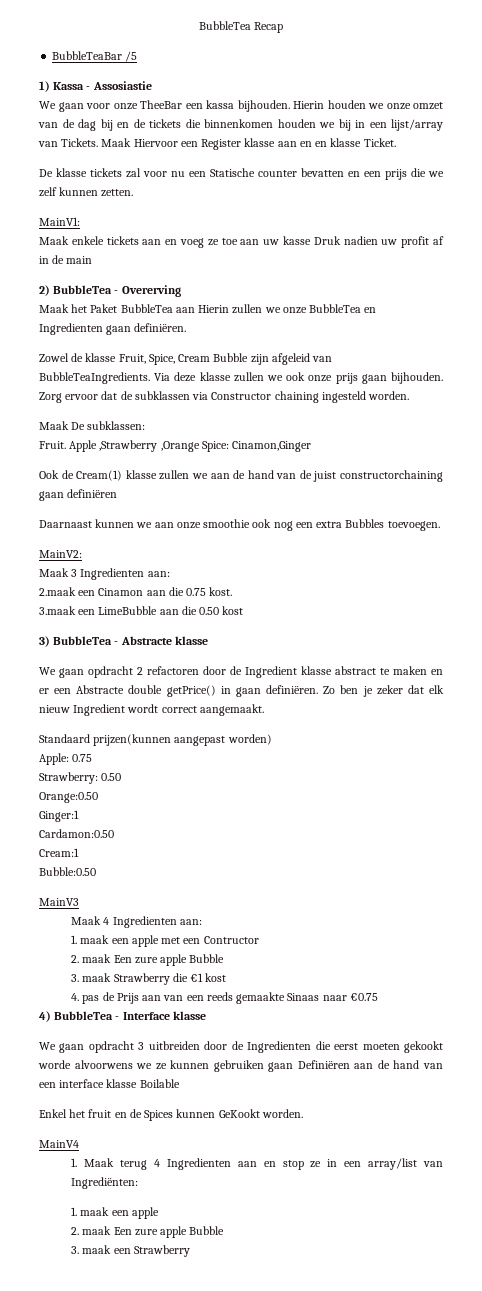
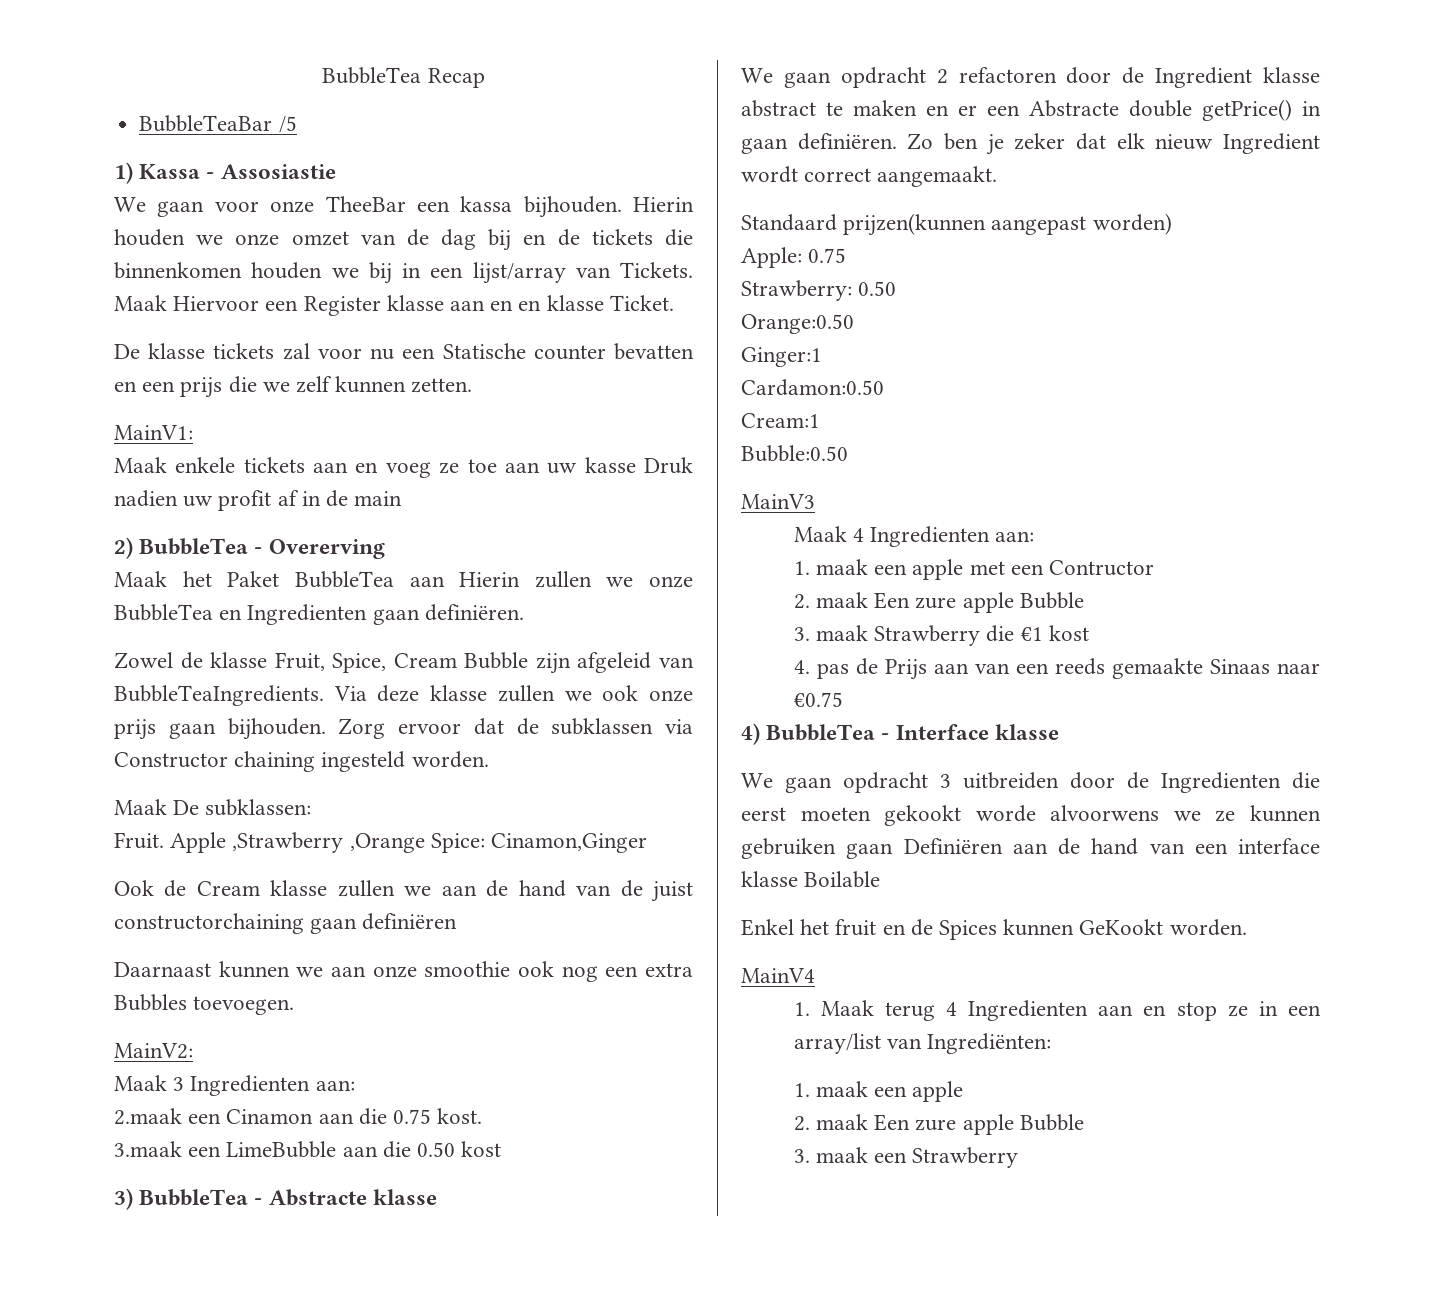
- Ook de Cream(1) klasse zullen we aan de hand van de juist constructorchaining gaan definiëren
+ Ook de Cream klasse zullen we aan de hand van de juist constructorchaining gaan definiëren

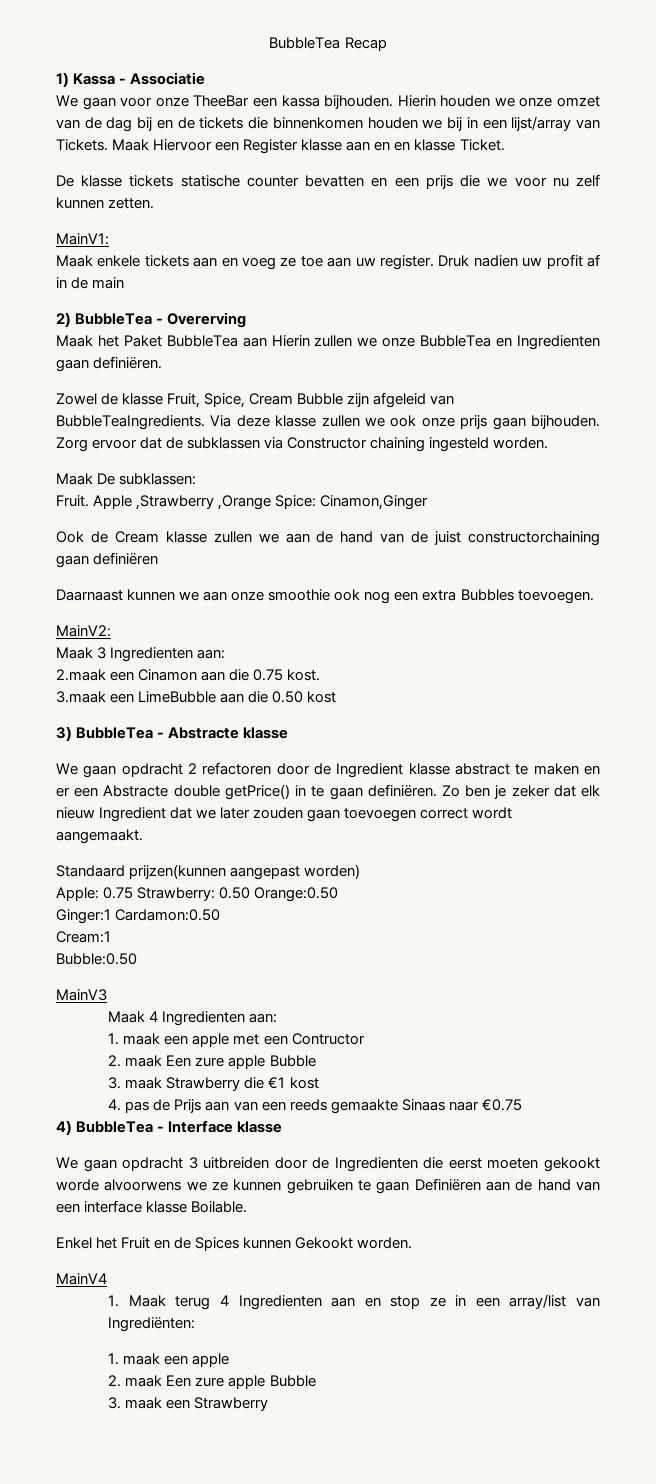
- BubbleTeaBar /5
- 1) Kassa - Assosiastie
+ 1) Kassa - Associatie
- De klasse tickets zal voor nu een Statische counter bevatten en een prijs die we zelf kunnen zetten.
+ De klasse tickets statische counter bevatten en een prijs die we voor nu zelf kunnen zetten.
- Maak enkele tickets aan en voeg ze toe aan uw kasse Druk nadien uw profit af in de main
+ Maak enkele tickets aan en voeg ze toe aan uw register. Druk nadien uw profit af in de main
- We gaan opdracht 2 refactoren door de Ingredient klasse abstract te maken en er een Abstracte double getPrice() in gaan definiëren.
+ We gaan opdracht 2 refactoren door de Ingredient klasse abstract te maken en er een Abstracte double getPrice() in te gaan definiëren.
- Zo ben je zeker dat elk nieuw Ingredient wordt correct aangemaakt.
+ Zo ben je zeker dat elk nieuw Ingredient dat we later zouden gaan toevoegen correct wordt aangemaakt.
- Apple: 0.75
- Strawberry: 0.50
- Orange:0.50
+ Apple: 0.75 Strawberry: 0.50 Orange:0.50
- Ginger:1
- Cardamon:0.50
+ Ginger:1 Cardamon:0.50
- We gaan opdracht 3 uitbreiden door de Ingredienten die eerst moeten gekookt worde alvoorwens we ze kunnen gebruiken gaan Definiëren aan de hand van een interface klasse Boilable
+ We gaan opdracht 3 uitbreiden door de Ingredienten die eerst moeten gekookt worde alvoorwens we ze kunnen gebruiken te gaan Definiëren aan de hand van een interface klasse Boilable.
- Enkel het fruit en de Spices kunnen GeKookt worden.
+ Enkel het Fruit en de Spices kunnen Gekookt worden.

